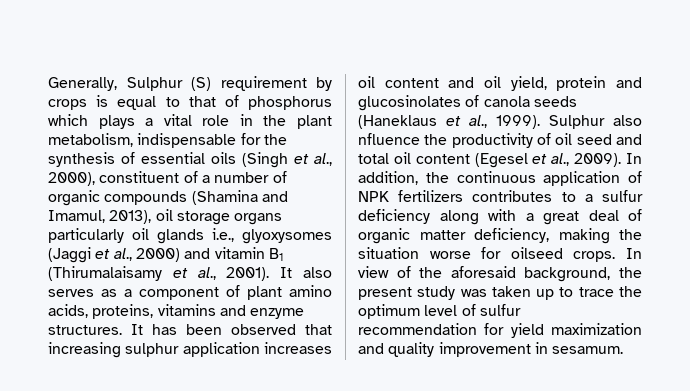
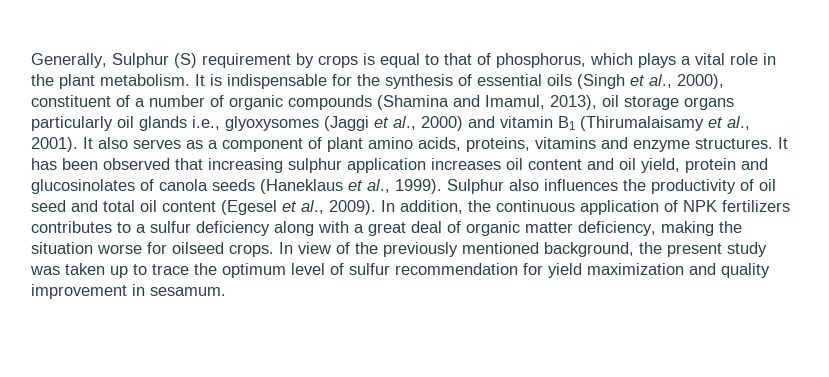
- Generally, Sulphur (S) requirement by crops is equal to that of phosphorus which plays a vital role in the plant metabolism, indispensable for the synthesis of essential oils (Singh et al., 2000), constituent of a number of organic compounds (Shamina and Imamul, 2013), oil storage organs particularly oil glands i.e., glyoxysomes (Jaggi et al., 2000) and vitamin B1 (Thirumalaisamy et al., 2001).
+ Generally, Sulphur (S) requirement by crops is equal to that of phosphorus, which plays a vital role in the plant metabolism. It is indispensable for the synthesis of essential oils (Singh et al., 2000), constituent of a number of organic compounds (Shamina and Imamul, 2013), oil storage organs particularly oil glands i.e., glyoxysomes (Jaggi et al., 2000) and vitamin B1 (Thirumalaisamy et al., 2001).
- Sulphur also nfluence the productivity of oil seed and total oil content (Egesel et al., 2009).
+ Sulphur also influences the productivity of oil seed and total oil content (Egesel et al., 2009).
- In view of the aforesaid background, the present study was taken up to trace the optimum level of sulfur recommendation for yield maximization and quality improvement in sesamum.
+ In view of the previously mentioned background, the present study was taken up to trace the optimum level of sulfur recommendation for yield maximization and quality improvement in sesamum.

